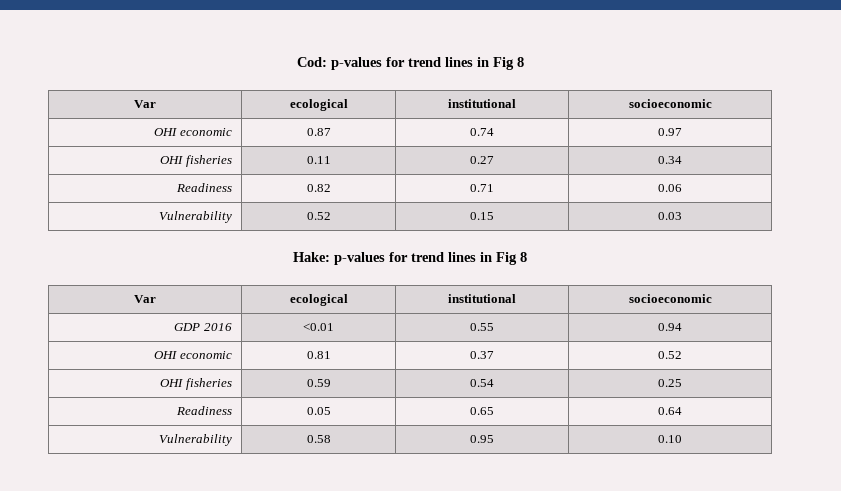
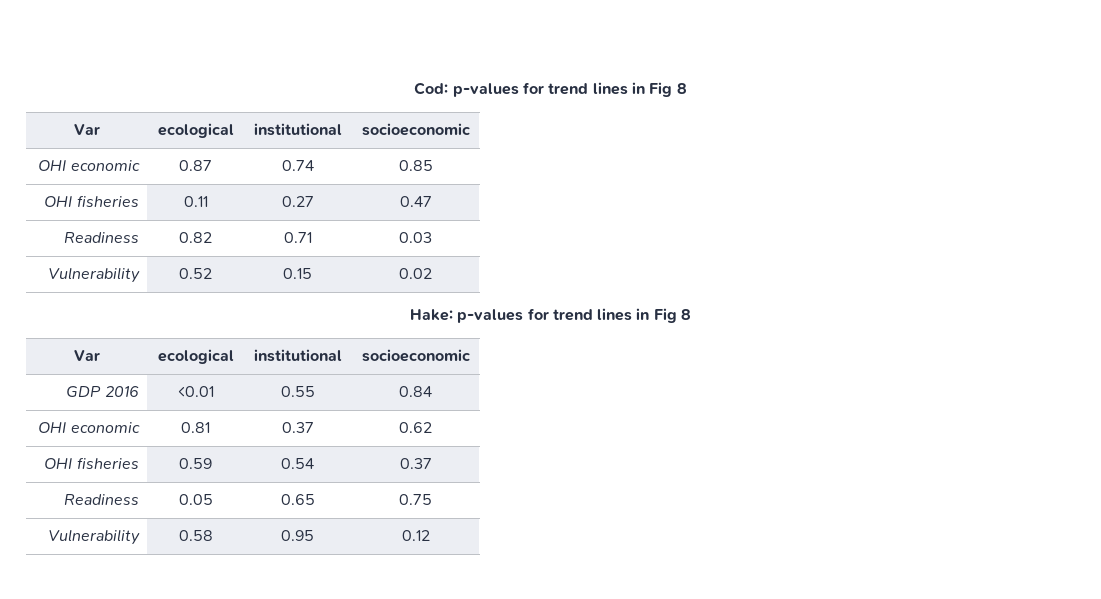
- OHI economic | 0.87 | 0.74 | 0.97
+ OHI economic | 0.87 | 0.74 | 0.85
- OHI fisheries | 0.11 | 0.27 | 0.34
+ OHI fisheries | 0.11 | 0.27 | 0.47
- Readiness | 0.82 | 0.71 | 0.06
+ Readiness | 0.82 | 0.71 | 0.03
- Vulnerability | 0.52 | 0.15 | 0.03
+ Vulnerability | 0.52 | 0.15 | 0.02
- GDP 2016 | <0.01 | 0.55 | 0.94
+ GDP 2016 | <0.01 | 0.55 | 0.84
- OHI economic | 0.81 | 0.37 | 0.52
+ OHI economic | 0.81 | 0.37 | 0.62
- OHI fisheries | 0.59 | 0.54 | 0.25
+ OHI fisheries | 0.59 | 0.54 | 0.37
- Readiness | 0.05 | 0.65 | 0.64
+ Readiness | 0.05 | 0.65 | 0.75
- Vulnerability | 0.58 | 0.95 | 0.10
+ Vulnerability | 0.58 | 0.95 | 0.12

